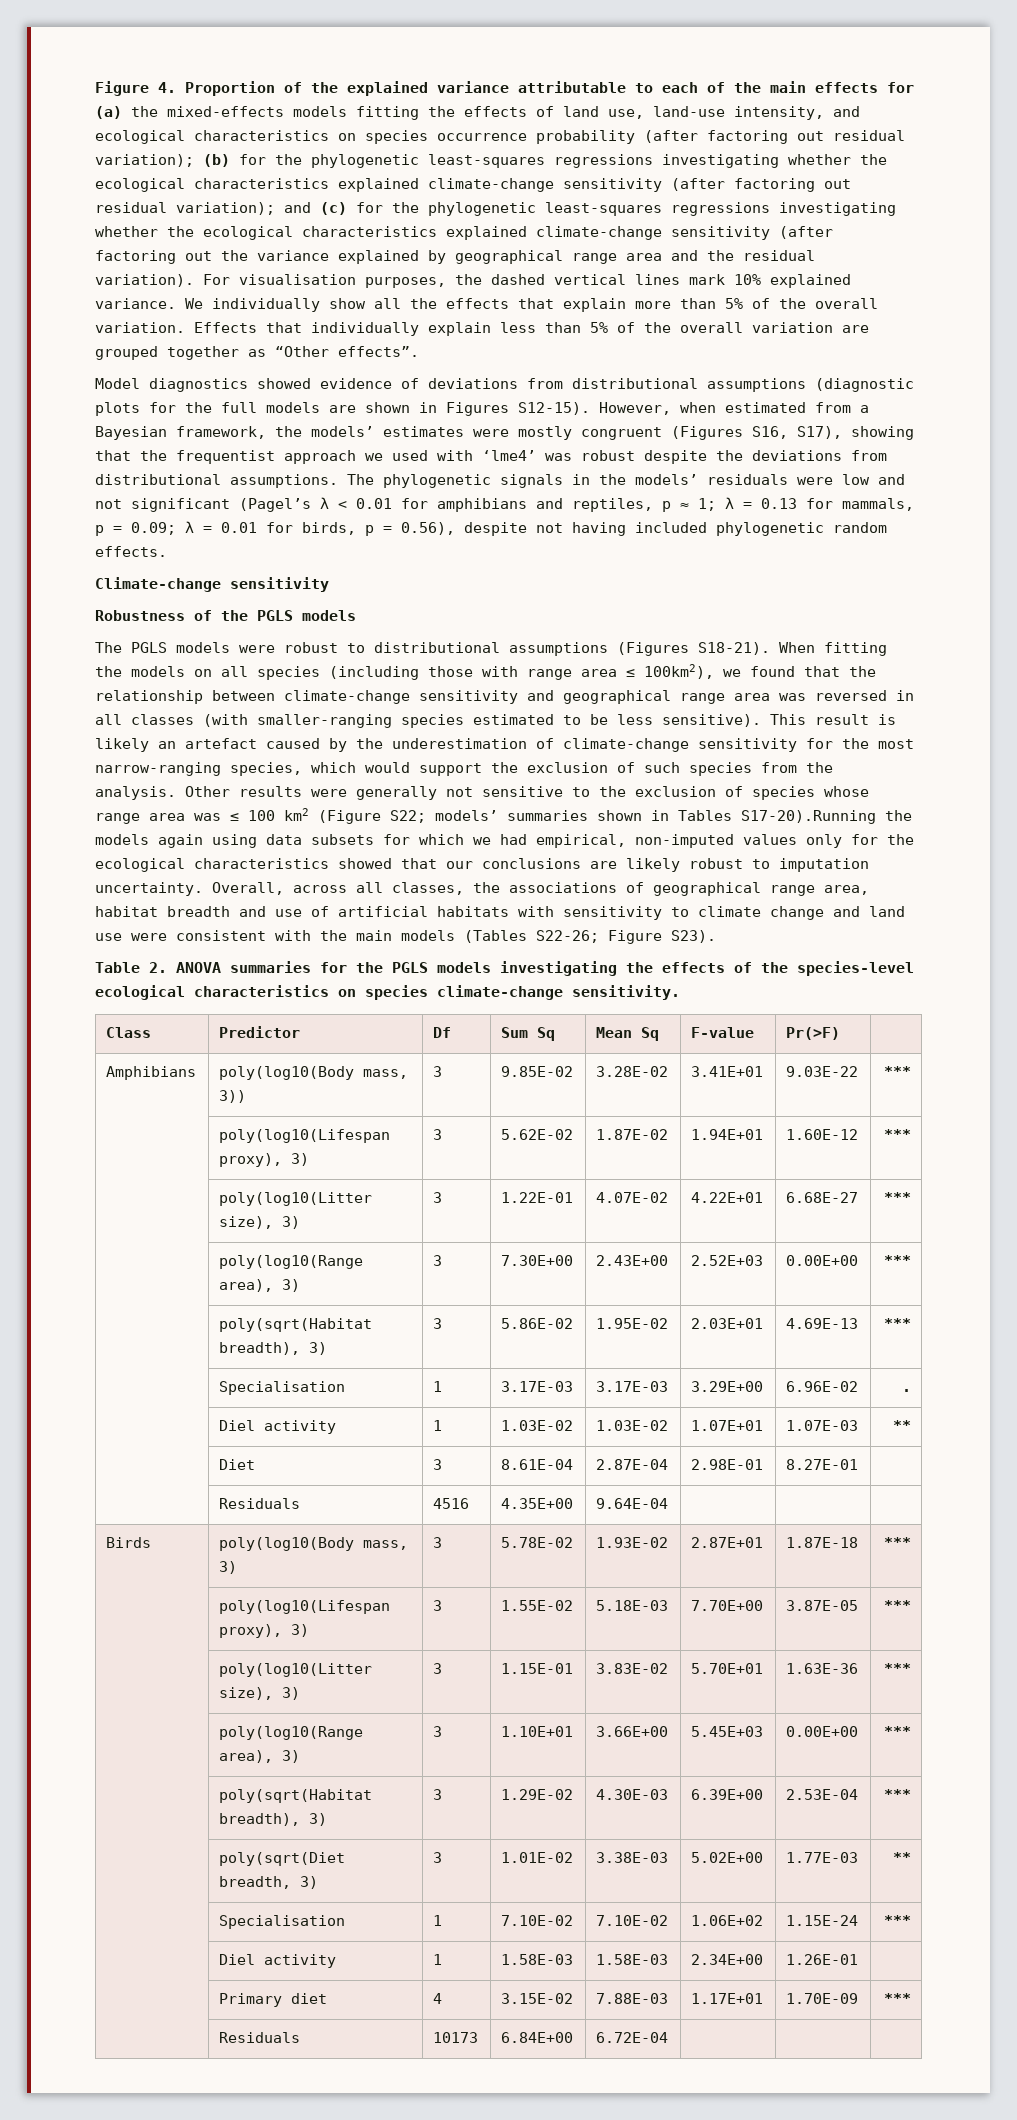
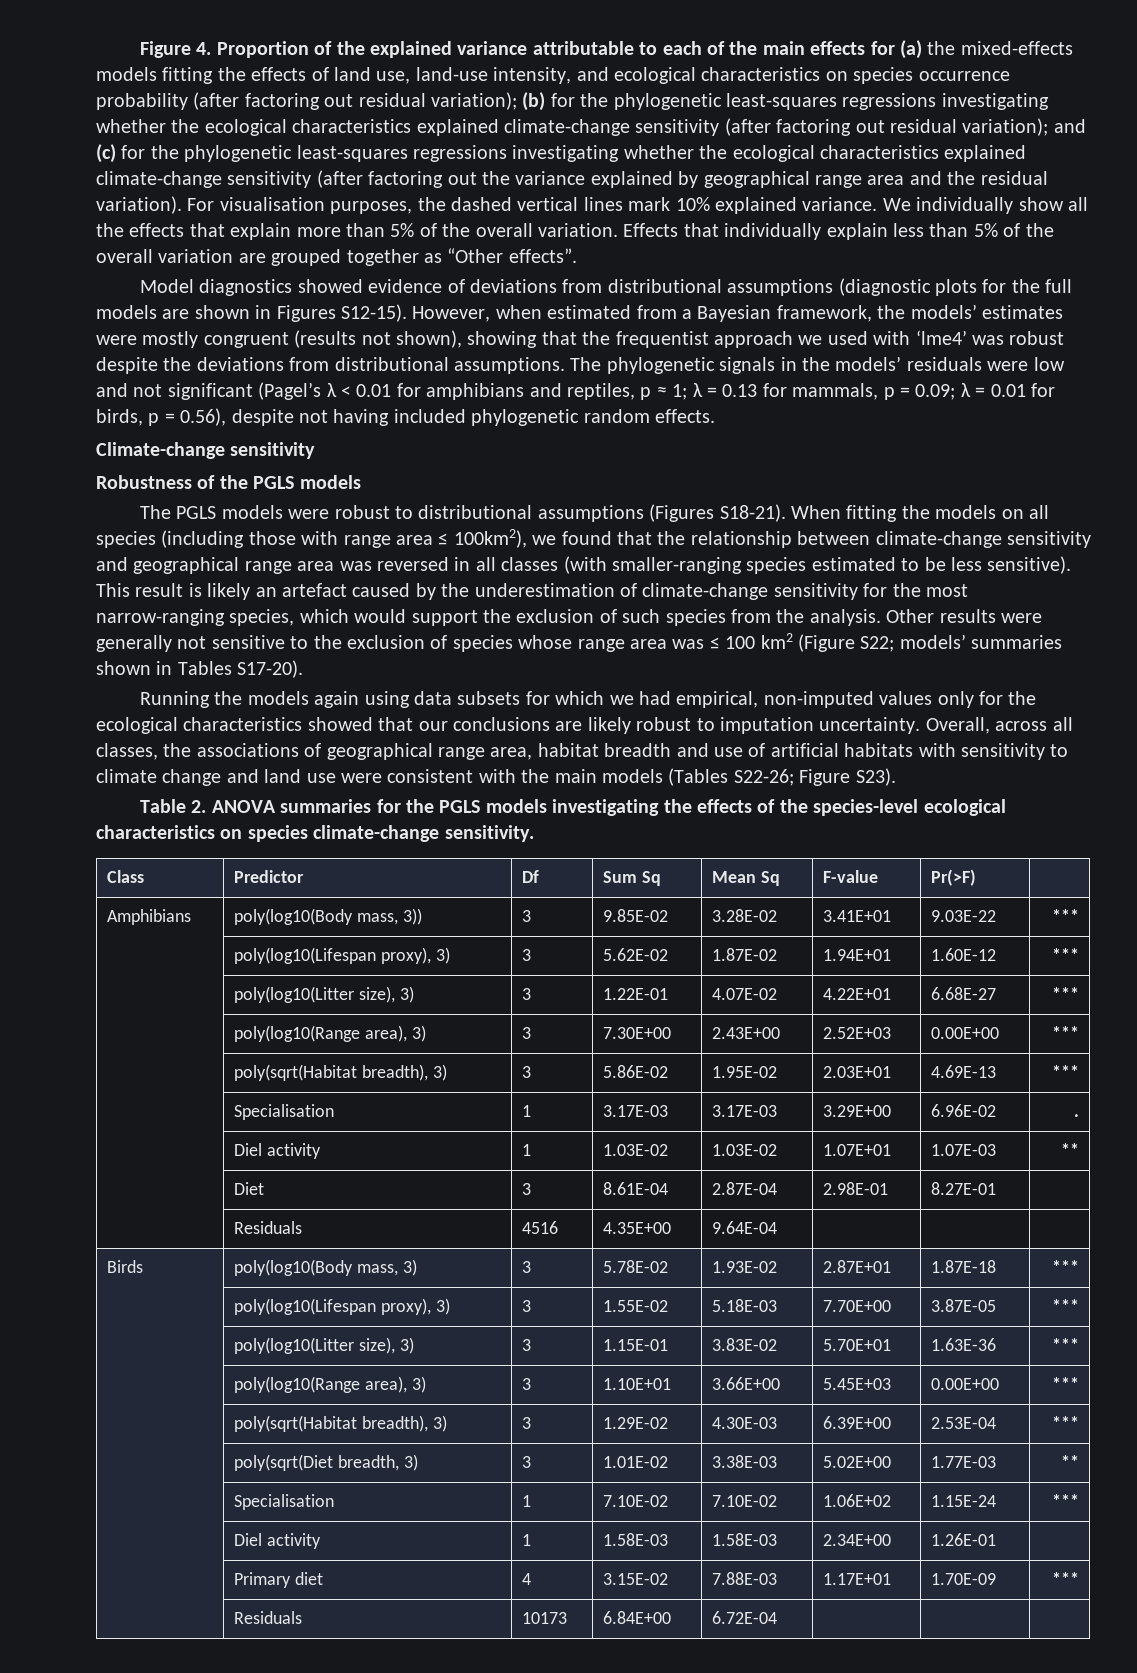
- However, when estimated from a Bayesian framework, the models’ estimates were mostly congruent (Figures S16, S17), showing that the frequentist approach we used with ‘lme4’ was robust despite the deviations from distributional assumptions.
+ However, when estimated from a Bayesian framework, the models’ estimates were mostly congruent (results not shown), showing that the frequentist approach we used with ‘lme4’ was robust despite the deviations from distributional assumptions.
- Other results were generally not sensitive to the exclusion of species whose range area was ≤ 100 km2 (Figure S22; models’ summaries shown in Tables S17-20).Running the models again using data subsets for which we had empirical, non-imputed values only for the ecological characteristics showed that our conclusions are likely robust to imputation uncertainty.
+ Other results were generally not sensitive to the exclusion of species whose range area was ≤ 100 km2 (Figure S22; models’ summaries shown in Tables S17-20).
+ Running the models again using data subsets for which we had empirical, non-imputed values only for the ecological characteristics showed that our conclusions are likely robust to imputation uncertainty.

